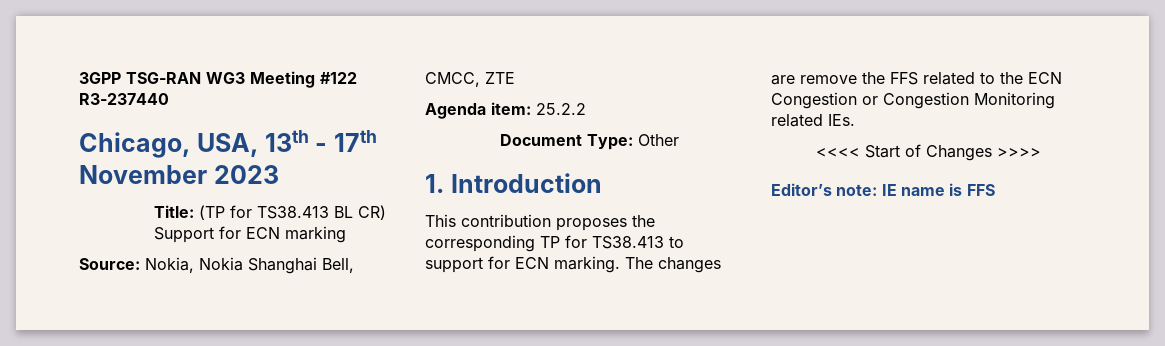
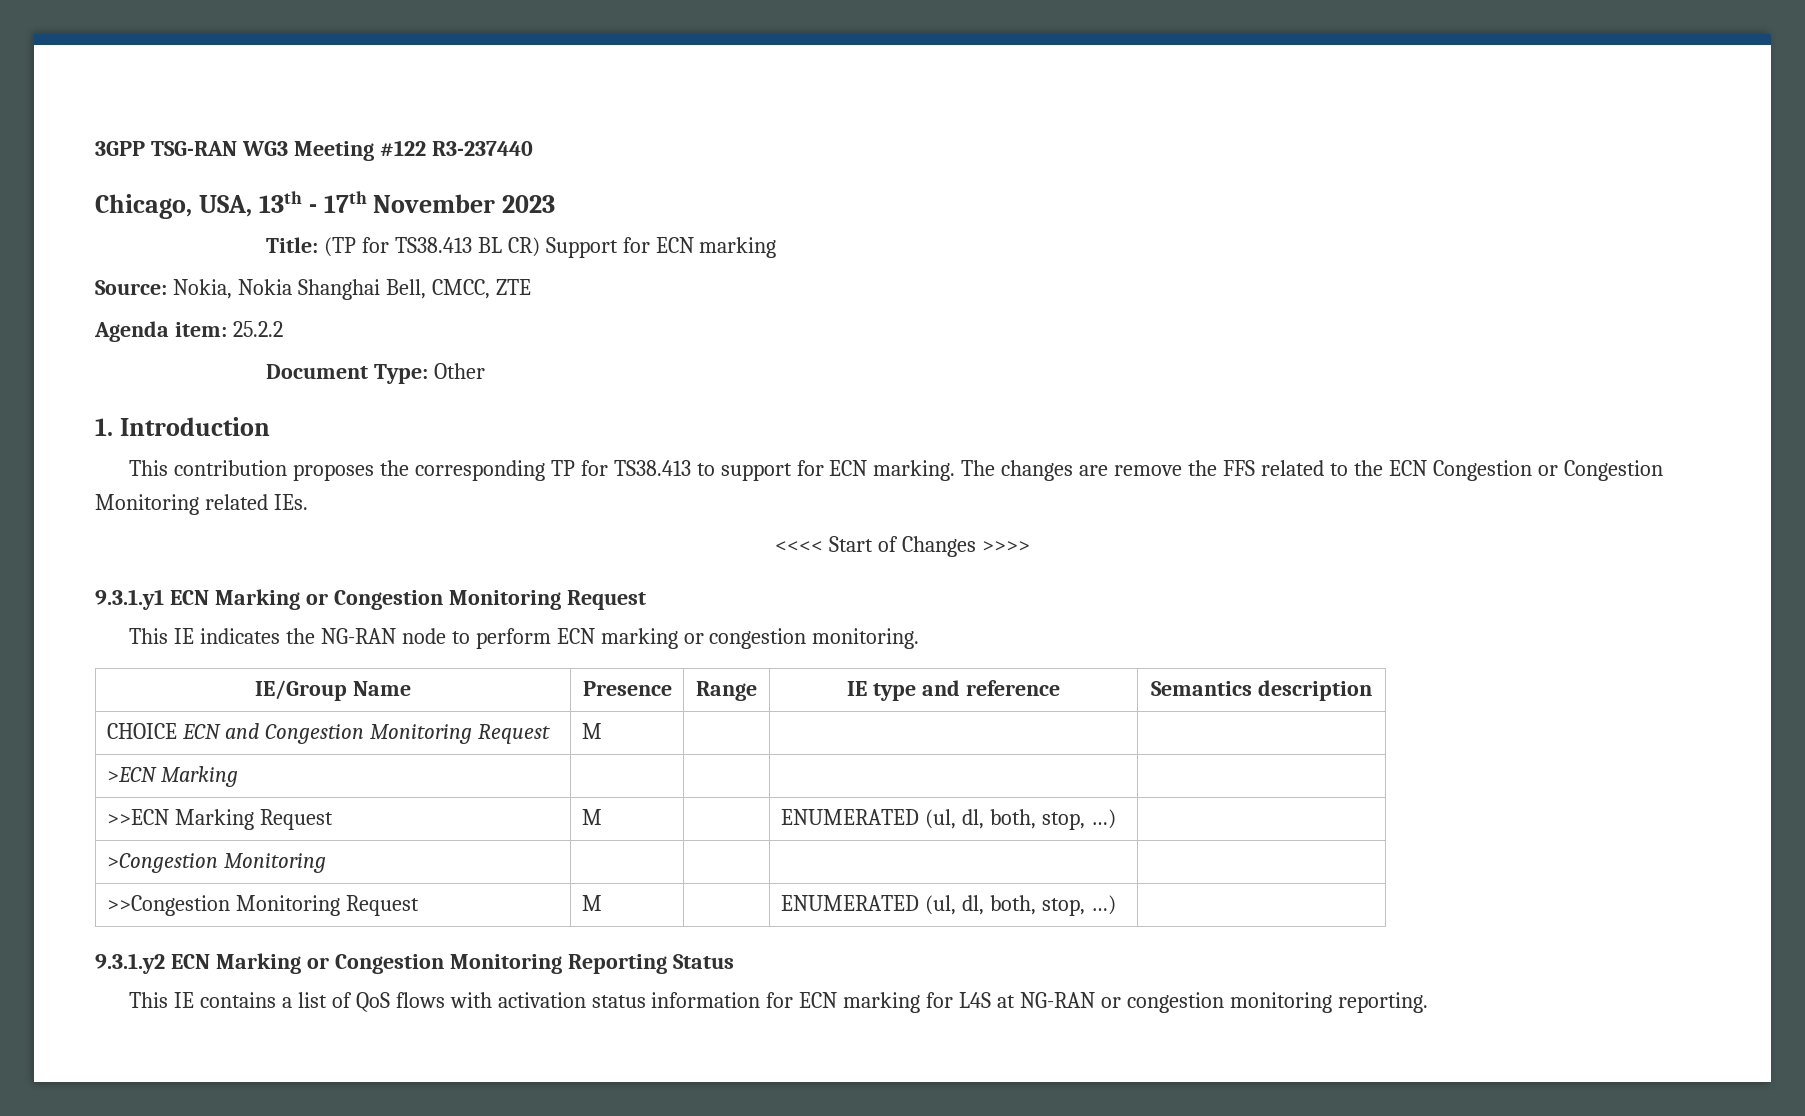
- Editor’s note: IE name is FFS
+ 9.3.1.y1 ECN Marking or Congestion Monitoring Request
+ This IE indicates the NG-RAN node to perform ECN marking or congestion monitoring.
+ IE/Group Name | Presence | Range | IE type and reference | Semantics description
+ CHOICE ECN and Congestion Monitoring Request | M | | |
+ >ECN Marking | | | |
+ >>ECN Marking Request | M | | ENUMERATED (ul, dl, both, stop, …) |
+ >Congestion Monitoring | | | |
+ >>Congestion Monitoring Request | M | | ENUMERATED (ul, dl, both, stop, …) |
+ 9.3.1.y2 ECN Marking or Congestion Monitoring Reporting Status
+ This IE contains a list of QoS flows with activation status information for ECN marking for L4S at NG-RAN or congestion monitoring reporting.

